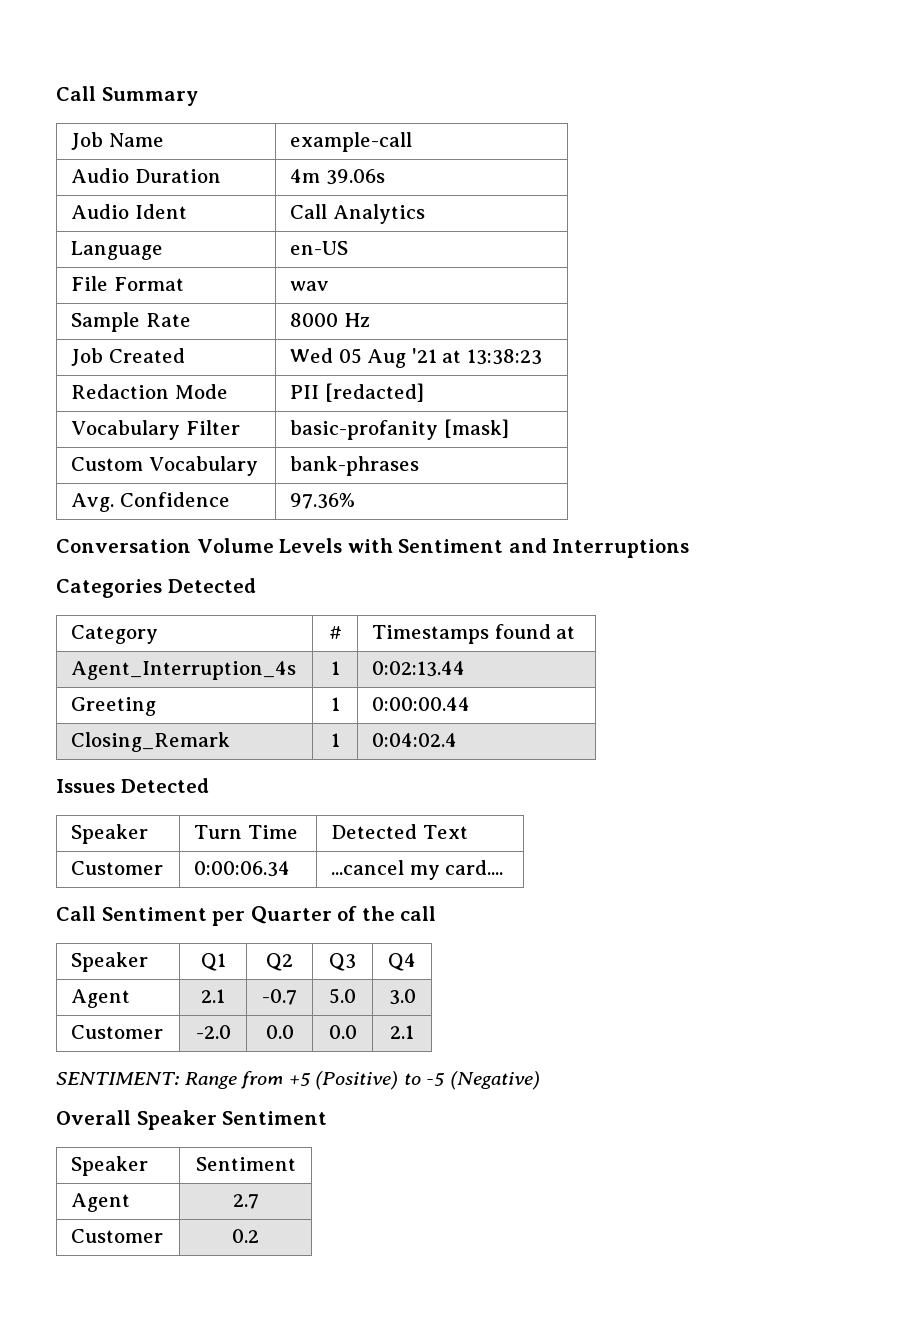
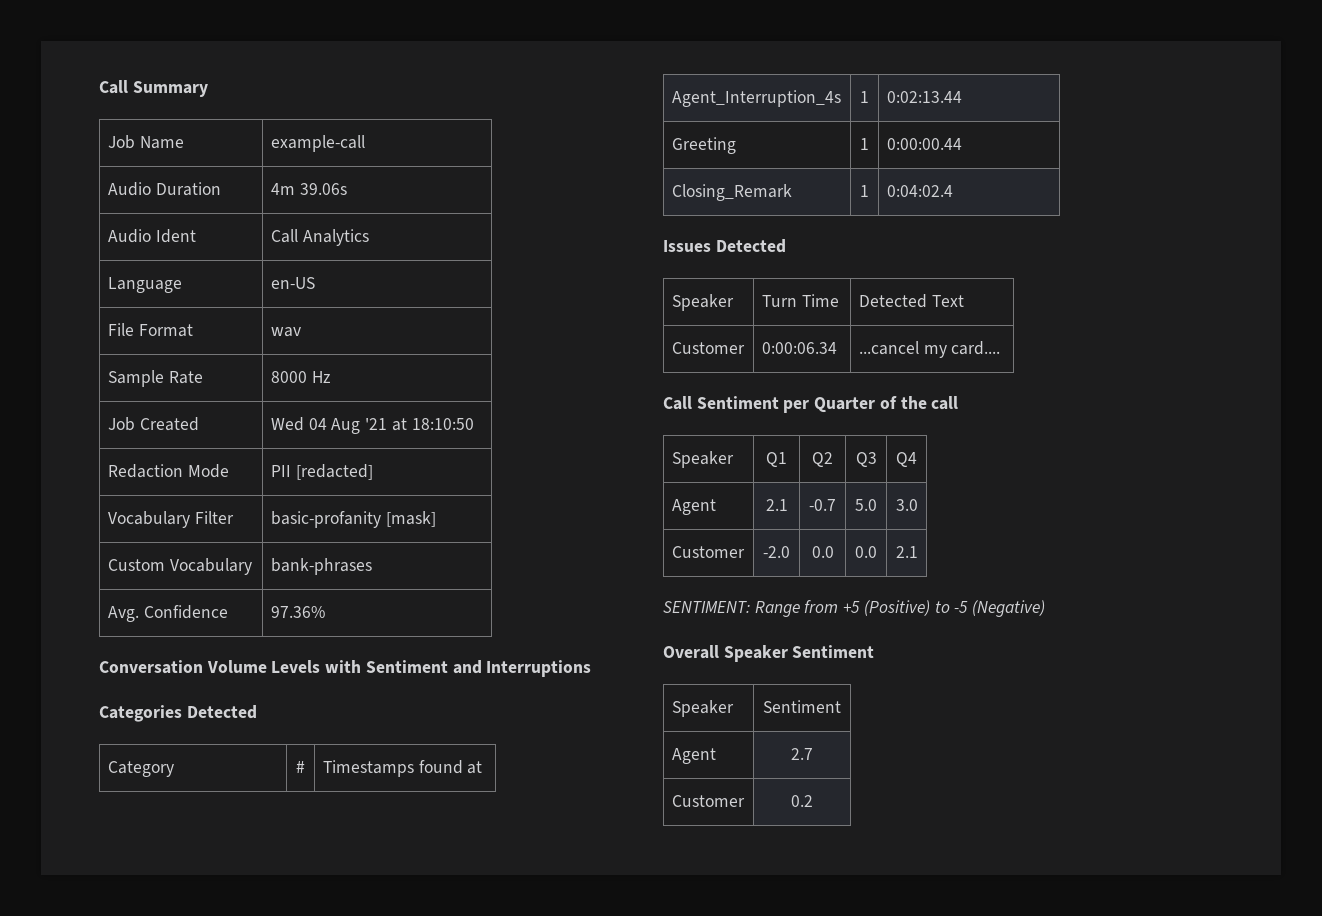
- Job Created | Wed 05 Aug '21 at 13:38:23
+ Job Created | Wed 04 Aug '21 at 18:10:50

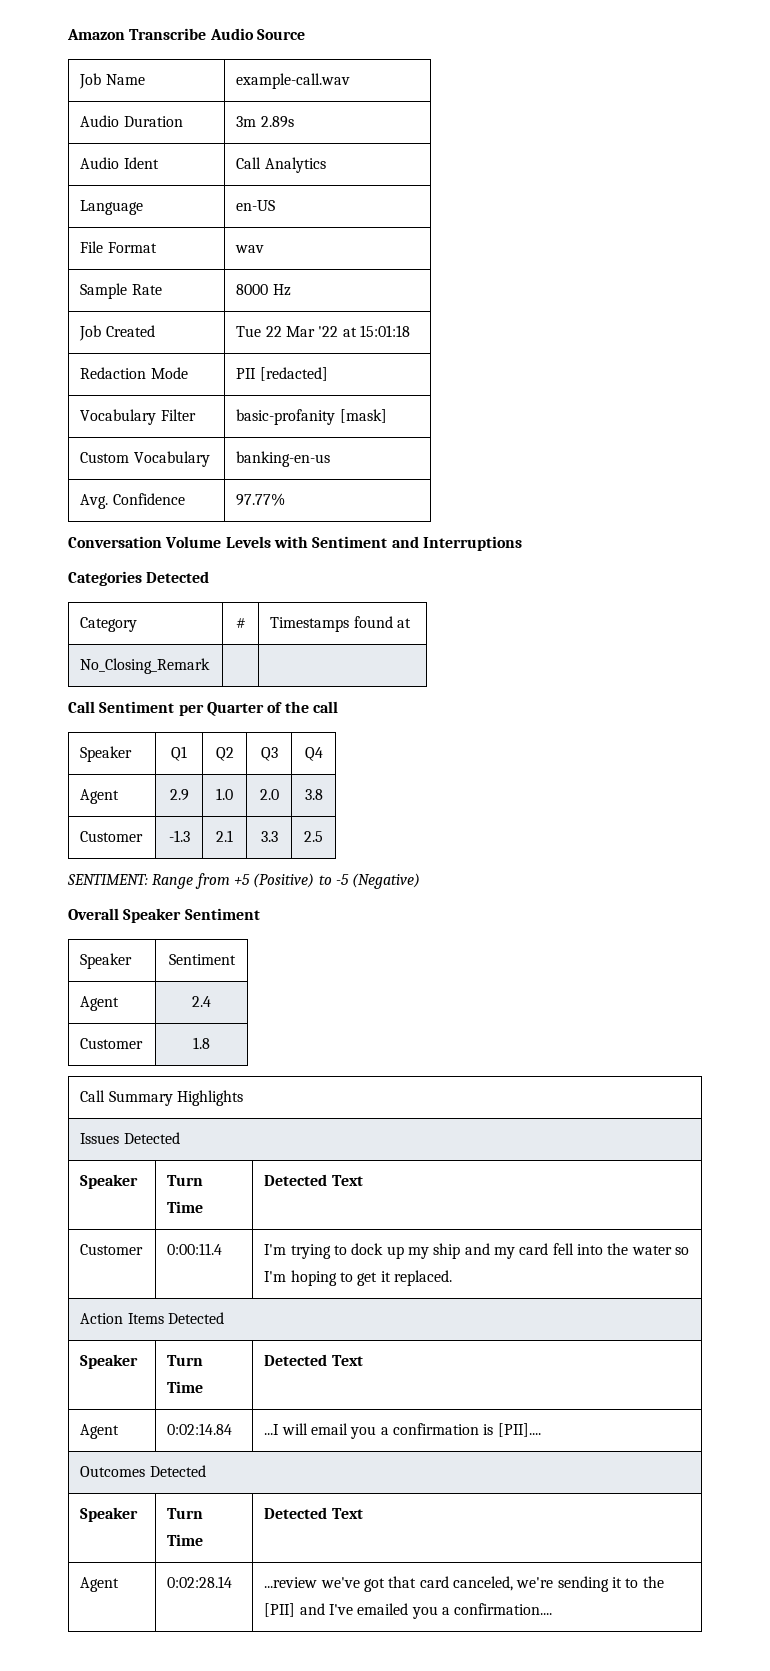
- Call Summary
+ Amazon Transcribe Audio Source
- Job Name | example-call
+ Job Name | example-call.wav
- Audio Duration | 4m 39.06s
+ Audio Duration | 3m 2.89s
- Job Created | Wed 04 Aug '21 at 18:10:50
+ Job Created | Tue 22 Mar '22 at 15:01:18
- Custom Vocabulary | bank-phrases
+ Custom Vocabulary | banking-en-us
- Avg. Confidence | 97.36%
+ Avg. Confidence | 97.77%
- Agent_Interruption_4s | 1 | 0:02:13.44
- Greeting | 1 | 0:00:00.44
- Closing_Remark | 1 | 0:04:02.4
- Issues Detected
- Speaker | Turn Time | Detected Text
- Customer | 0:00:06.34 | ...cancel my card....
+ No_Closing_Remark | |
- Agent | 2.1 | -0.7 | 5.0 | 3.0
- Customer | -2.0 | 0.0 | 0.0 | 2.1
+ Agent | 2.9 | 1.0 | 2.0 | 3.8
+ Customer | -1.3 | 2.1 | 3.3 | 2.5
- Agent | 2.7
- Customer | 0.2
+ Agent | 2.4
+ Customer | 1.8
+ Call Summary Highlights
+ Issues Detected
+ Speaker | Turn Time | Detected Text
+ Customer | 0:00:11.4 | I'm trying to dock up my ship and my card fell into the water so I'm hoping to get it replaced.
+ Action Items Detected
+ Speaker | Turn Time | Detected Text
+ Agent | 0:02:14.84 | ...I will email you a confirmation is [PII]....
+ Outcomes Detected
+ Speaker | Turn Time | Detected Text
+ Agent | 0:02:28.14 | ...review we've got that card canceled, we're sending it to the [PII] and I've emailed you a confirmation....

